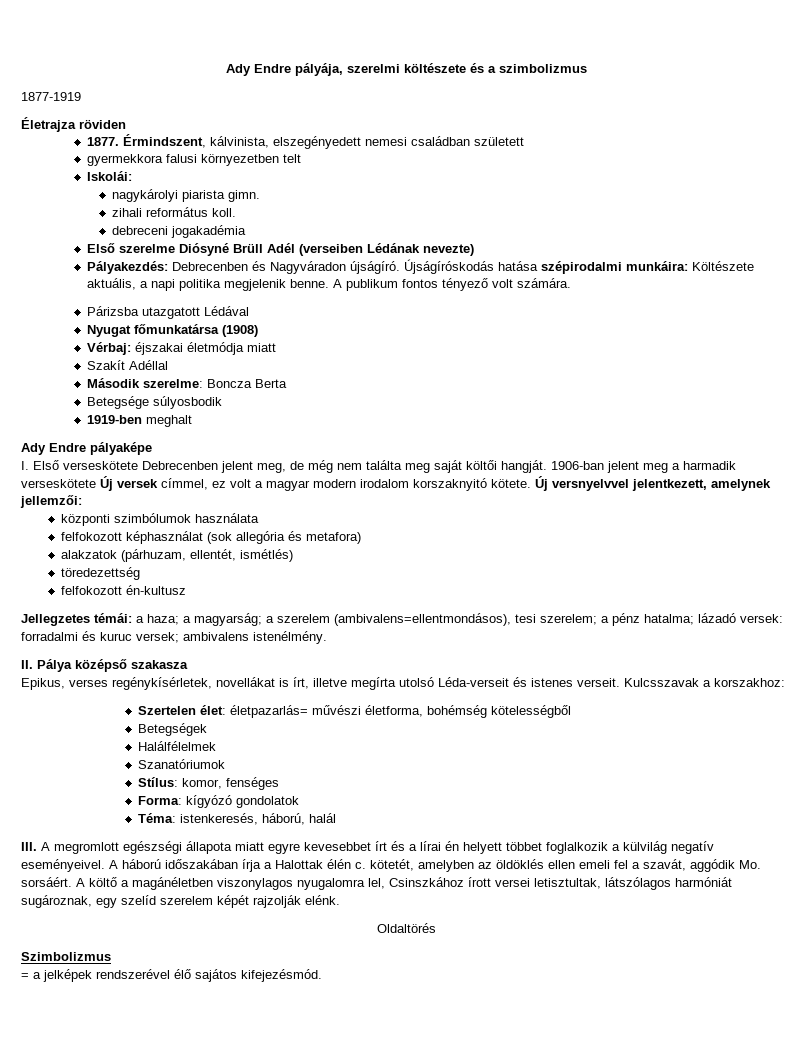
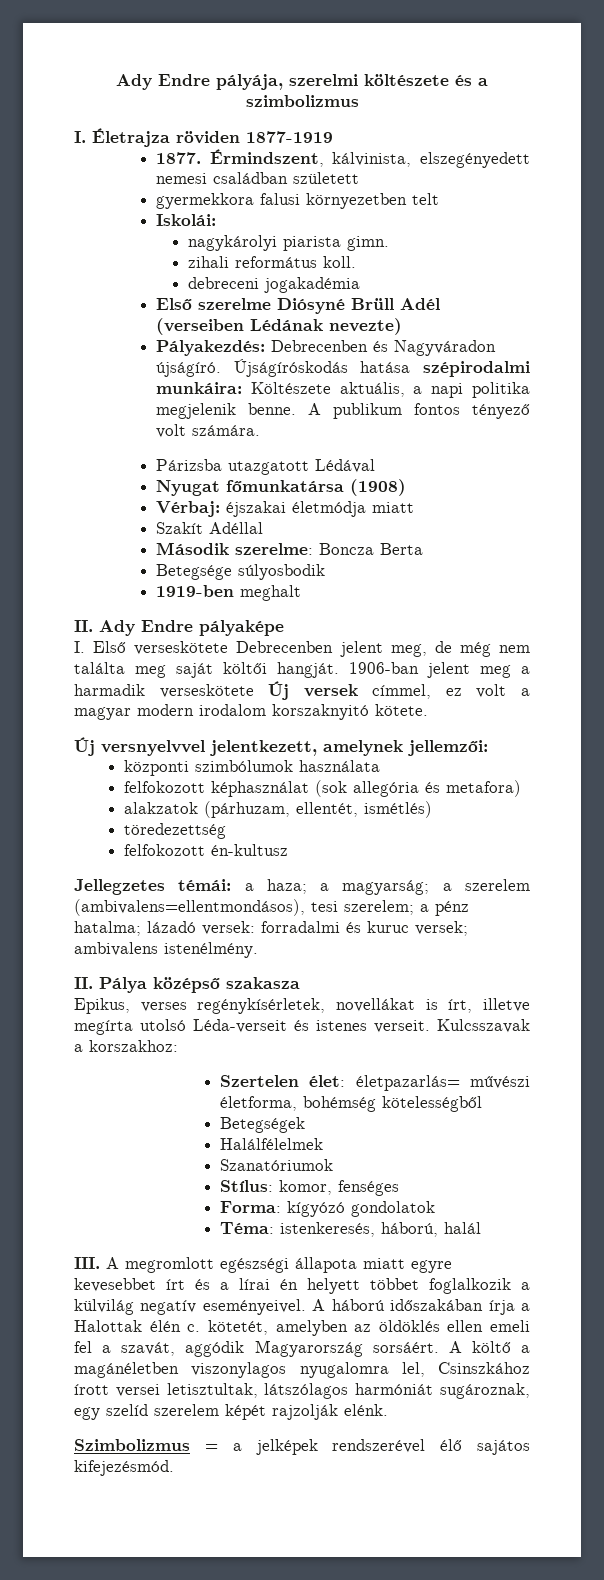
- 1877-1919
- Életrajza röviden
+ I. Életrajza röviden 1877-1919
- Ady Endre pályaképe
+ II. Ady Endre pályaképe
- 1906-ban jelent meg a harmadik verseskötete Új versek címmel, ez volt a magyar modern irodalom korszaknyitó kötete. Új versnyelvvel jelentkezett, amelynek jellemzői:
+ 1906-ban jelent meg a harmadik verseskötete Új versek címmel, ez volt a magyar modern irodalom korszaknyitó kötete.
+ Új versnyelvvel jelentkezett, amelynek jellemzői:
- A háború időszakában írja a Halottak élén c. kötetét, amelyben az öldöklés ellen emeli fel a szavát, aggódik Mo. sorsáért.
+ A háború időszakában írja a Halottak élén c. kötetét, amelyben az öldöklés ellen emeli fel a szavát, aggódik Magyarország sorsáért.
- Oldaltörés
- Szimbolizmus
- = a jelképek rendszerével élő sajátos kifejezésmód.
+ Szimbolizmus = a jelképek rendszerével élő sajátos kifejezésmód.

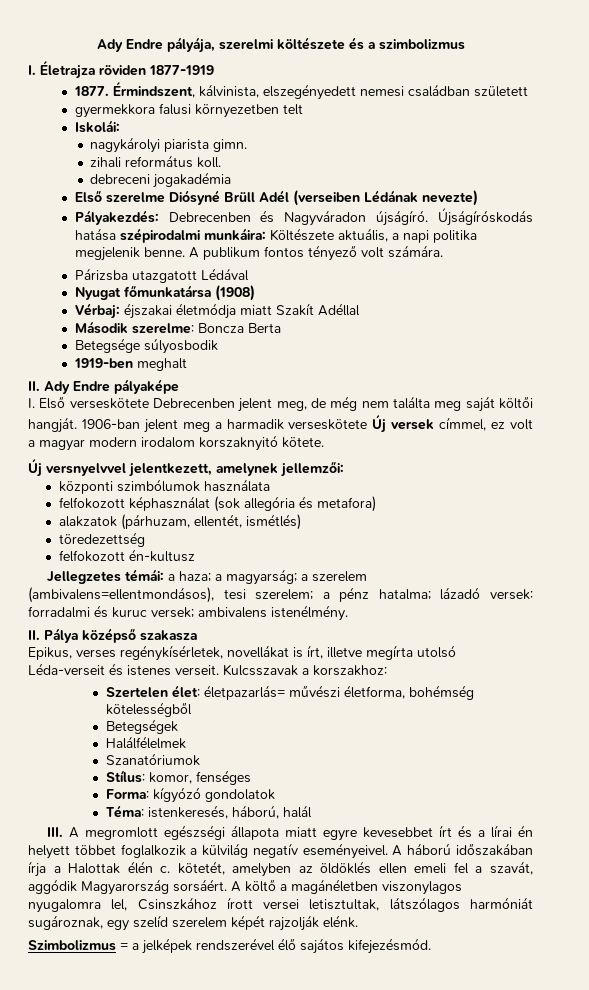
- Vérbaj: éjszakai életmódja miatt
- Szakít Adéllal
+ Vérbaj: éjszakai életmódja miatt Szakít Adéllal

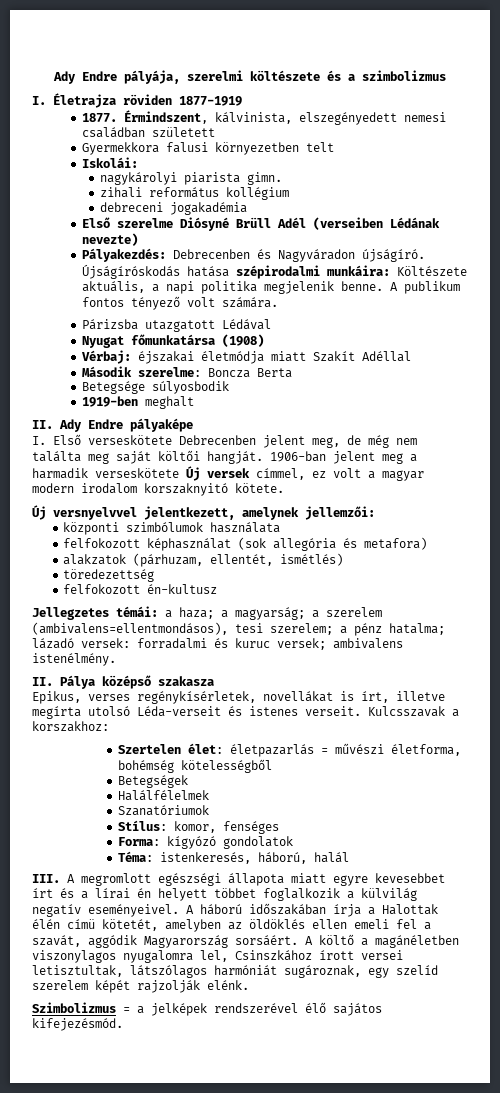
- gyermekkora falusi környezetben telt
+ Gyermekkora falusi környezetben telt
- zihali református koll.
+ zihali református kollégium
- Szertelen élet: életpazarlás= művészi életforma, bohémség kötelességből
+ Szertelen élet: életpazarlás = művészi életforma, bohémség kötelességből
- A háború időszakában írja a Halottak élén c. kötetét, amelyben az öldöklés ellen emeli fel a szavát, aggódik Magyarország sorsáért.
+ A háború időszakában írja a Halottak élén címü kötetét, amelyben az öldöklés ellen emeli fel a szavát, aggódik Magyarország sorsáért.

